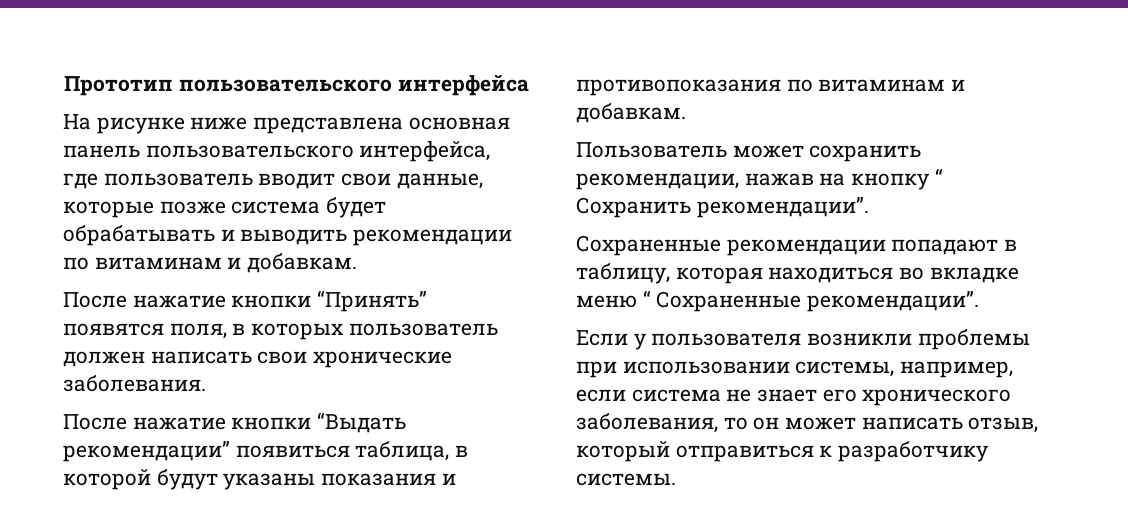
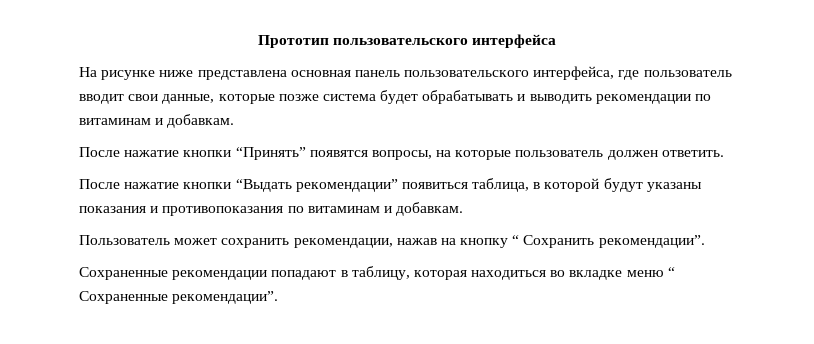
- После нажатие кнопки “Принять” появятся поля, в которых пользователь должен написать свои хронические заболевания.
+ После нажатие кнопки “Принять” появятся вопросы, на которые пользователь должен ответить.
- Если у пользователя возникли проблемы при использовании системы, например, если система не знает его хронического заболевания, то он может написать отзыв, который отправиться к разработчику системы.

